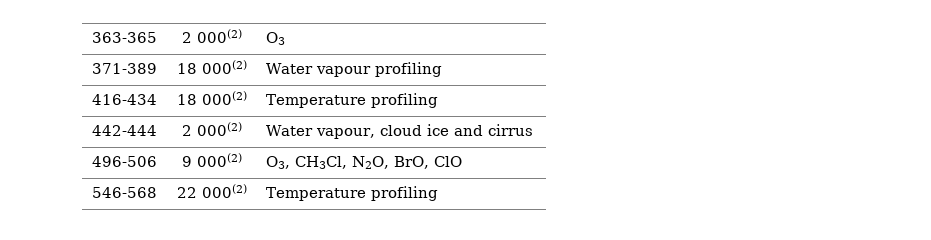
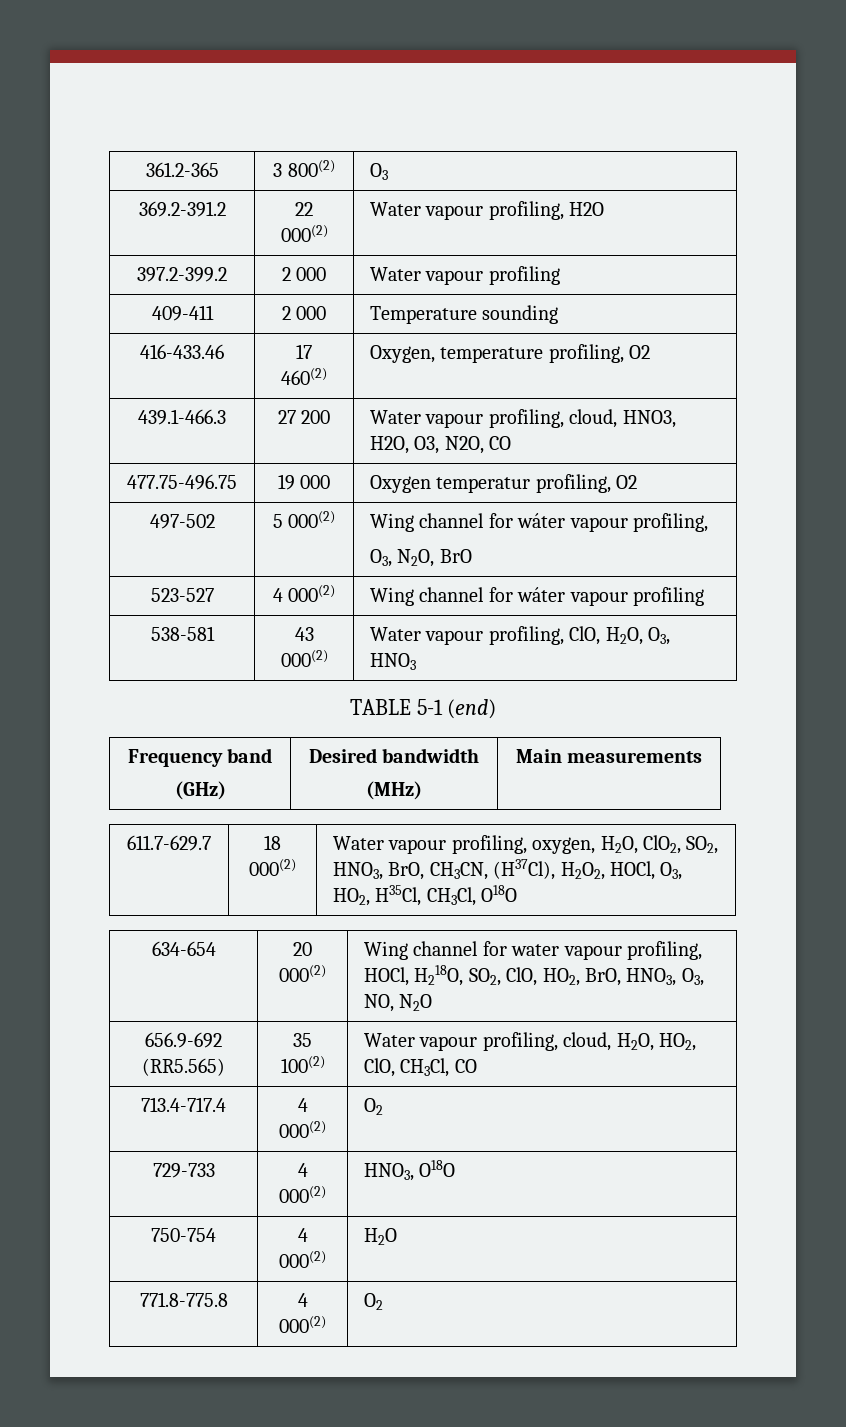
- 363-365 | 2 000(2) | O3
- 371-389 | 18 000(2) | Water vapour profiling
- 416-434 | 18 000(2) | Temperature profiling
- 442-444 | 2 000(2) | Water vapour, cloud ice and cirrus
- 496-506 | 9 000(2) | O3, CH3Cl, N2O, BrO, ClO
- 546-568 | 22 000(2) | Temperature profiling
+ 361.2-365 | 3 800(2) | O3
+ 369.2-391.2 | 22 000(2) | Water vapour profiling, H2O
+ 397.2-399.2 | 2 000 | Water vapour profiling
+ 409-411 | 2 000 | Temperature sounding
+ 416-433.46 | 17 460(2) | Oxygen, temperature profiling, O2
+ 439.1-466.3 | 27 200 | Water vapour profiling, cloud, HNO3, H2O, O3, N2O, CO
+ 477.75-496.75 | 19 000 | Oxygen temperatur profiling, O2
+ 497-502 | 5 000(2) | Wing channel for wáter vapour profiling,
+ O3, N2O, BrO
+ 523-527 | 4 000(2) | Wing channel for wáter vapour profiling
+ 538-581 | 43 000(2) | Water vapour profiling, ClO, H2O, O3, HNO3
+ TABLE 5-1 (end)
+ Frequency band
+ (GHz) | Desired bandwidth
+ (MHz) | Main measurements
+ 611.7-629.7 | 18 000(2) | Water vapour profiling, oxygen, H2O, ClO2, SO2, HNO3, BrO, CH3CN, (H37Cl), H2O2, HOCl, O3, HO2, H35Cl, CH3Cl, O18O
+ 634-654 | 20 000(2) | Wing channel for water vapour profiling, HOCl, H218O, SO2, ClO, HO2, BrO, HNO3, O3, NO, N2O
+ 656.9-692 (RR5.565) | 35 100(2) | Water vapour profiling, cloud, H2O, HO2, ClO, CH3Cl, CO
+ 713.4-717.4 | 4 000(2) | O2
+ 729-733 | 4 000(2) | HNO3, O18O
+ 750-754 | 4 000(2) | H2O
+ 771.8-775.8 | 4 000(2) | O2

